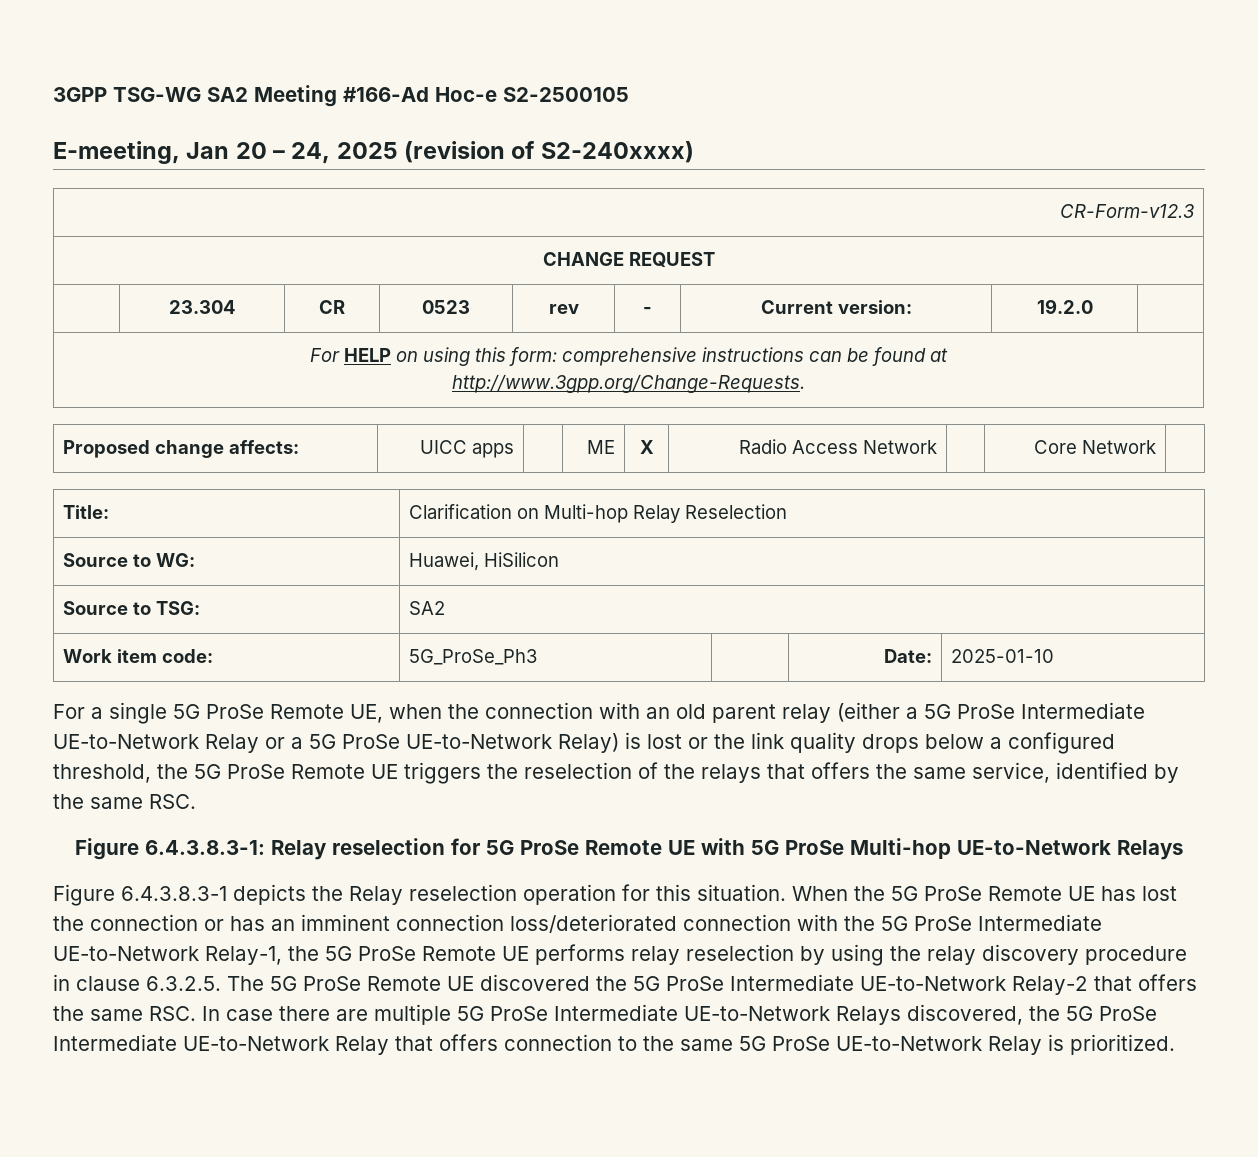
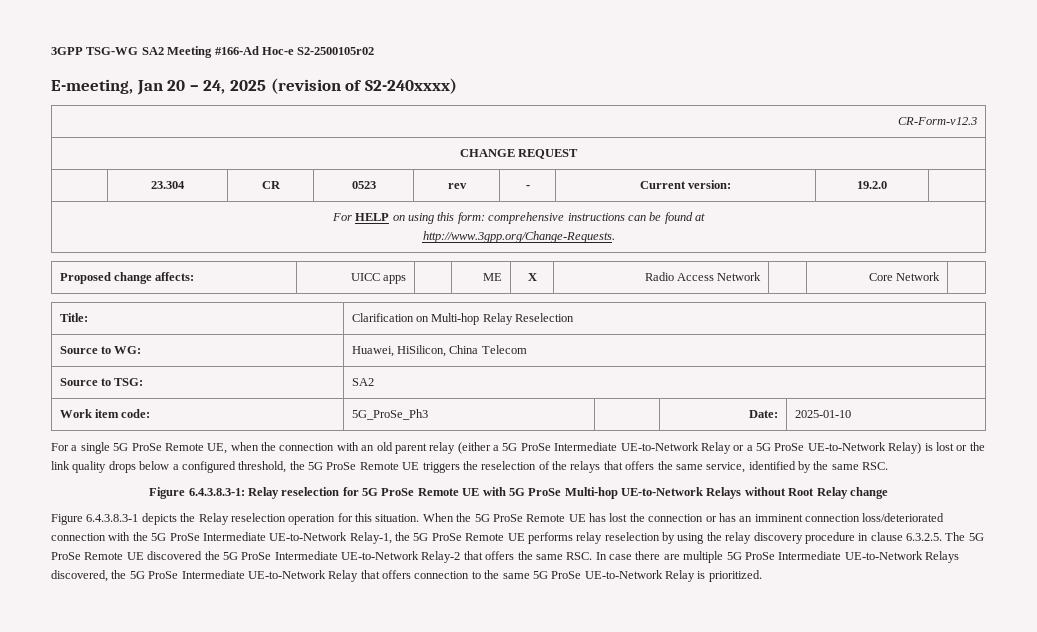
- 3GPP TSG-WG SA2 Meeting #166-Ad Hoc-e S2-2500105
+ 3GPP TSG-WG SA2 Meeting #166-Ad Hoc-e S2-2500105r02
- Source to WG: | Huawei, HiSilicon
+ Source to WG: | Huawei, HiSilicon, China Telecom
- Figure 6.4.3.8.3-1: Relay reselection for 5G ProSe Remote UE with 5G ProSe Multi-hop UE-to-Network Relays
+ Figure 6.4.3.8.3-1: Relay reselection for 5G ProSe Remote UE with 5G ProSe Multi-hop UE-to-Network Relays without Root Relay change

